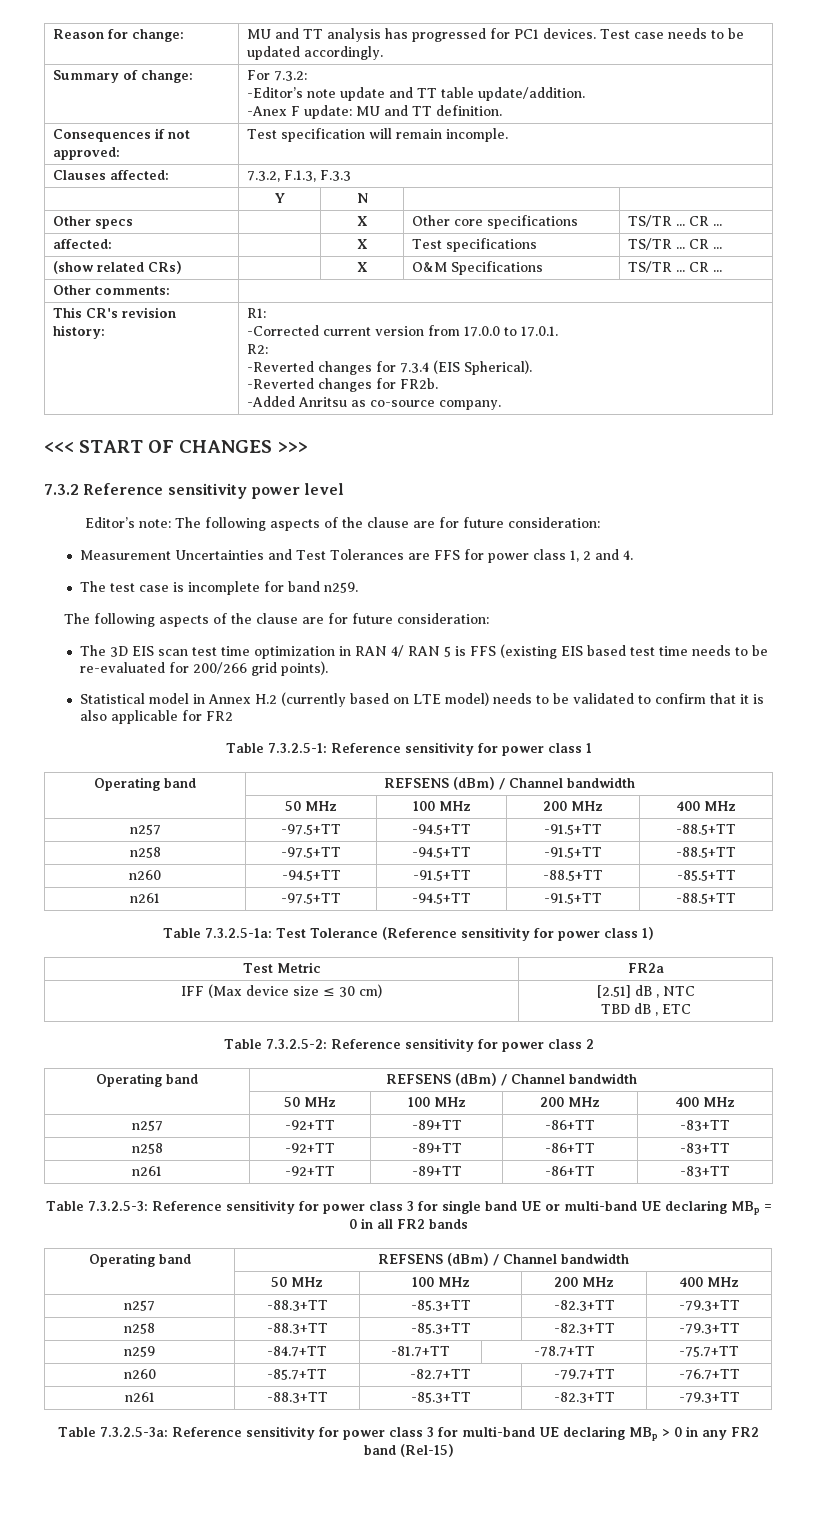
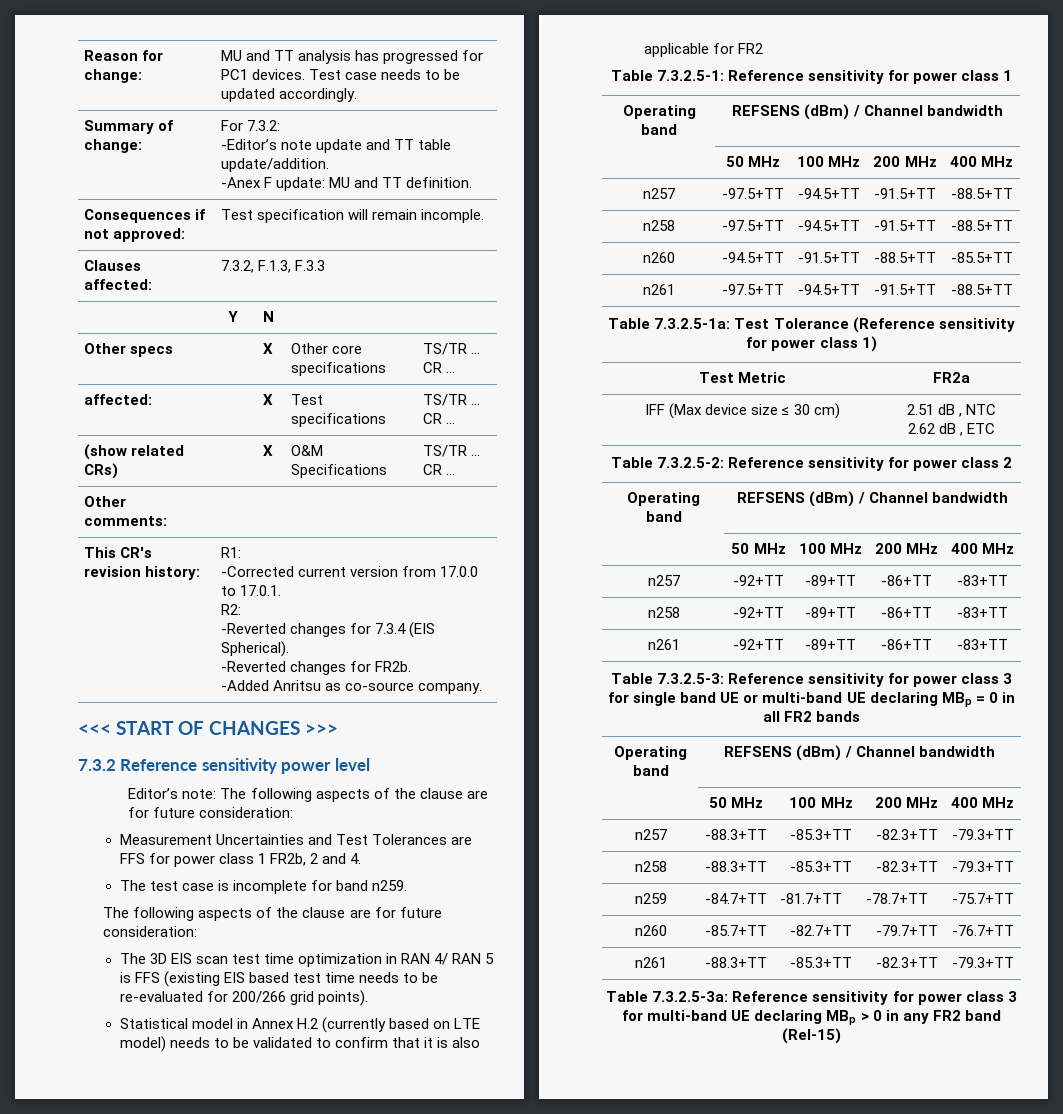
- Measurement Uncertainties and Test Tolerances are FFS for power class 1, 2 and 4.
+ Measurement Uncertainties and Test Tolerances are FFS for power class 1 FR2b, 2 and 4.
- IFF (Max device size ≤ 30 cm) | [2.51] dB , NTC
- TBD dB , ETC
+ IFF (Max device size ≤ 30 cm) | 2.51 dB , NTC
+ 2.62 dB , ETC

